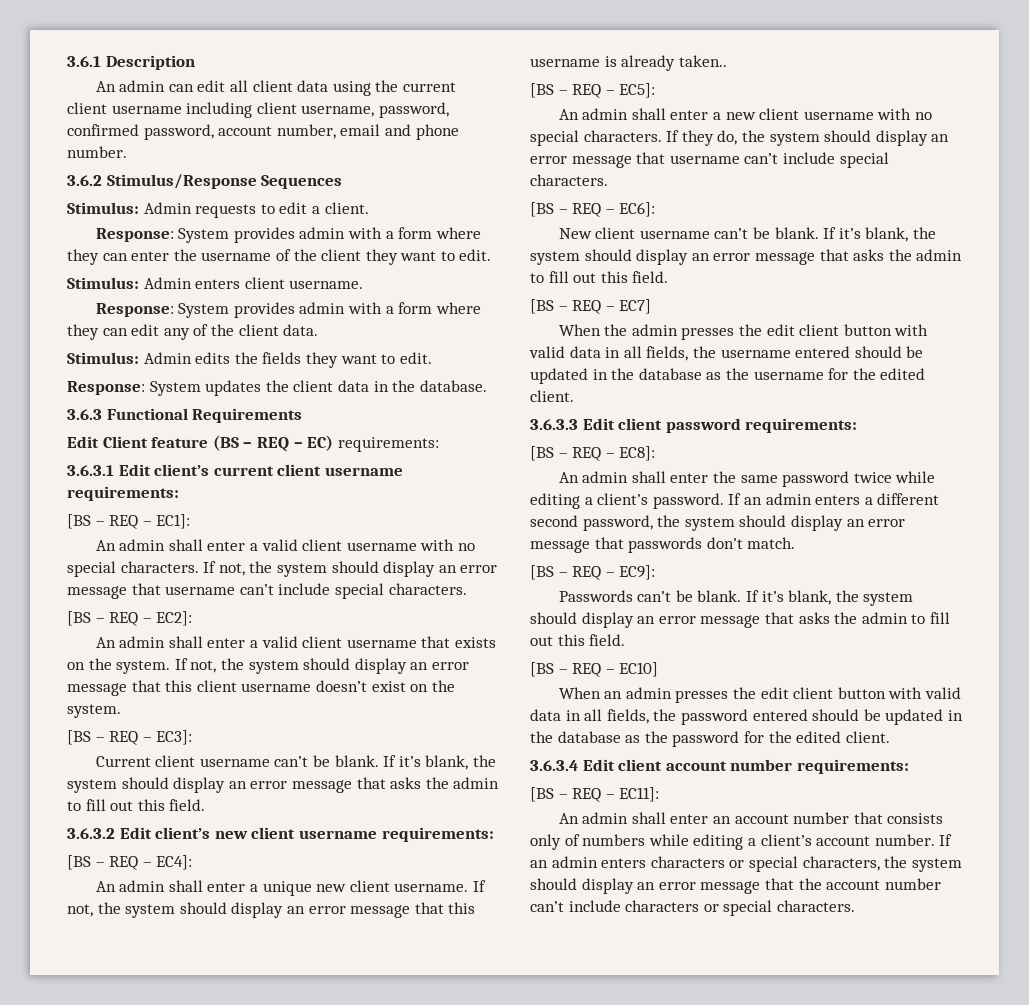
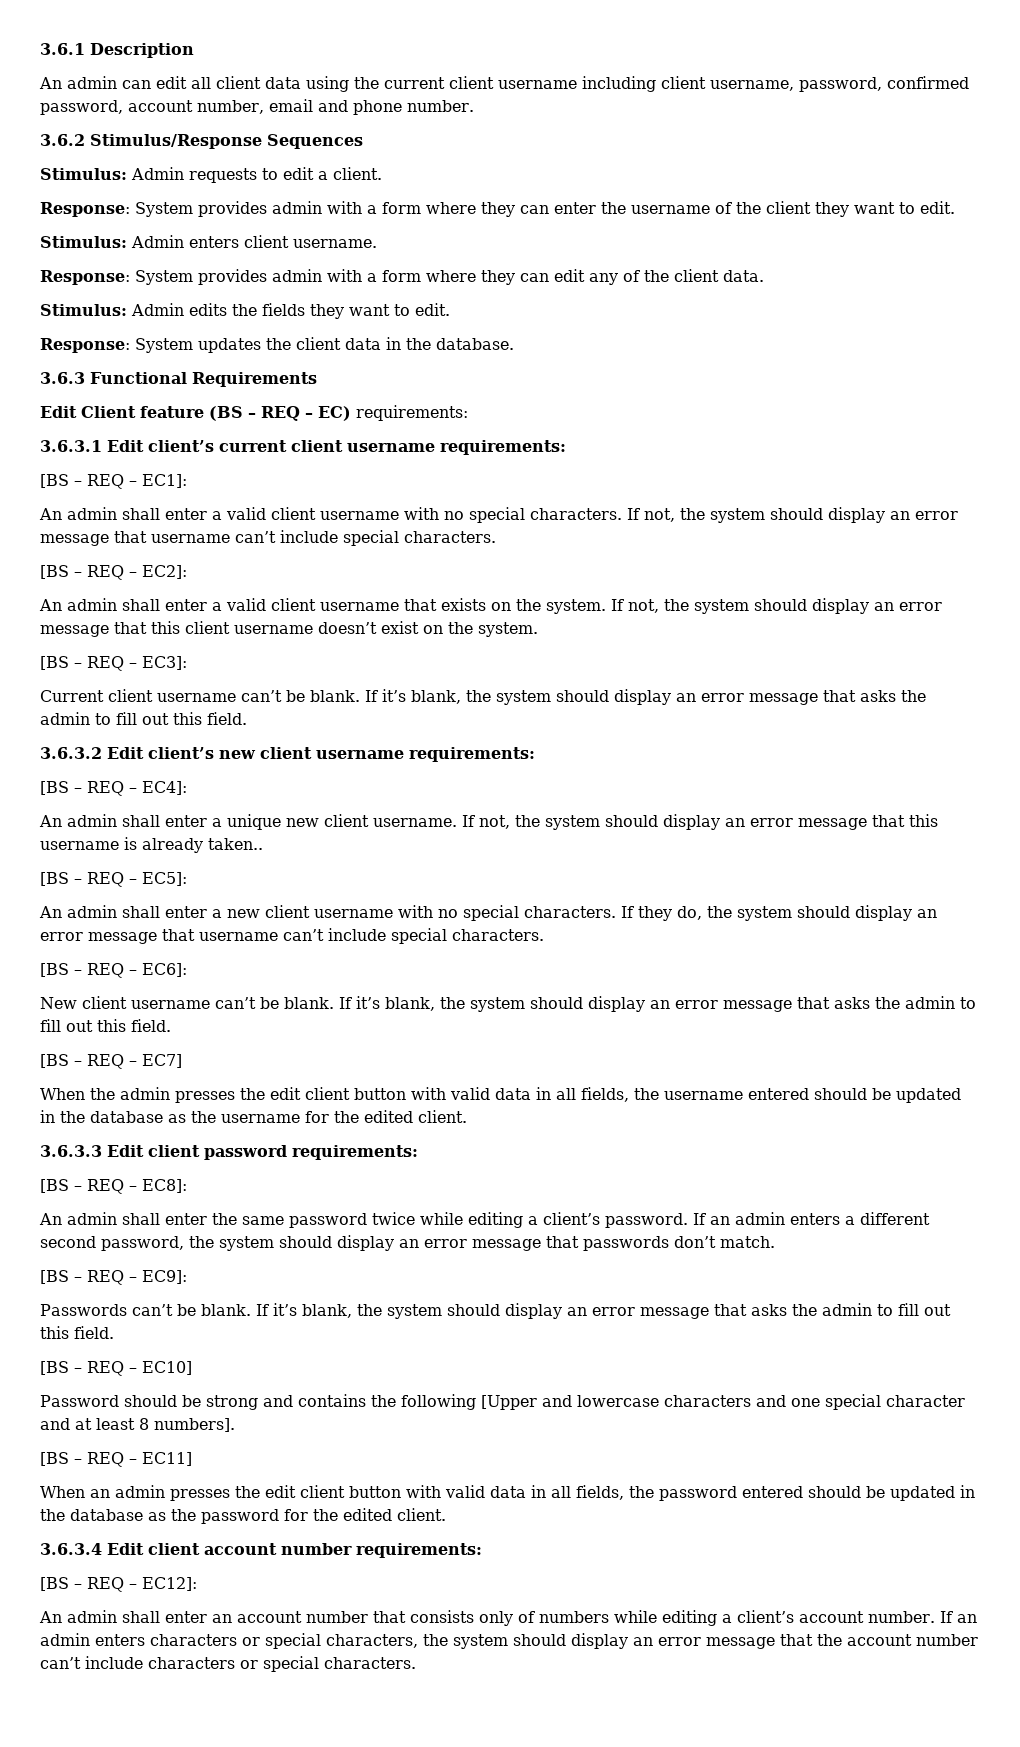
+ Password should be strong and contains the following [Upper and lowercase characters and one special character and at least 8 numbers].
+ [BS – REQ – EC11]
- [BS – REQ – EC11]:
+ [BS – REQ – EC12]:

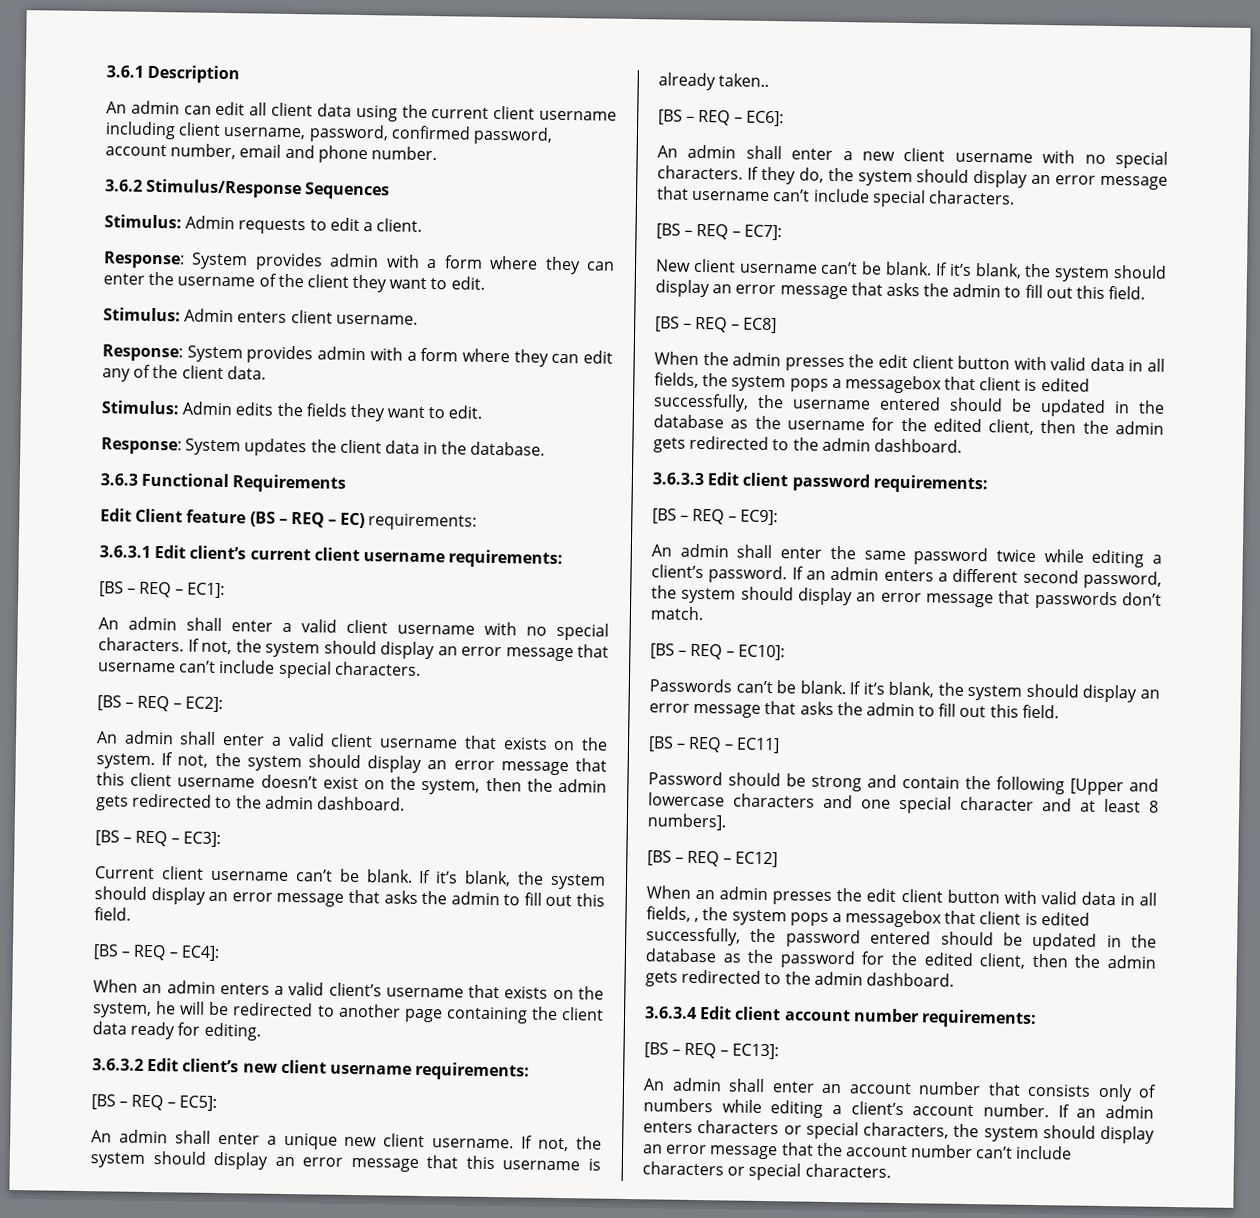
- If not, the system should display an error message that this client username doesn’t exist on the system.
+ If not, the system should display an error message that this client username doesn’t exist on the system, then the admin gets redirected to the admin dashboard.
+ [BS – REQ – EC4]:
+ When an admin enters a valid client’s username that exists on the system, he will be redirected to another page containing the client data ready for editing.
- [BS – REQ – EC4]:
+ [BS – REQ – EC5]:
- [BS – REQ – EC5]:
+ [BS – REQ – EC6]:
- [BS – REQ – EC6]:
+ [BS – REQ – EC7]:
- [BS – REQ – EC7]
+ [BS – REQ – EC8]
- When the admin presses the edit client button with valid data in all fields, the username entered should be updated in the database as the username for the edited client.
+ When the admin presses the edit client button with valid data in all fields, the system pops a messagebox that client is edited successfully, the username entered should be updated in the database as the username for the edited client, then the admin gets redirected to the admin dashboard.
- [BS – REQ – EC8]:
+ [BS – REQ – EC9]:
- [BS – REQ – EC9]:
+ [BS – REQ – EC10]:
- [BS – REQ – EC10]
+ [BS – REQ – EC11]
- Password should be strong and contains the following [Upper and lowercase characters and one special character and at least 8 numbers].
+ Password should be strong and contain the following [Upper and lowercase characters and one special character and at least 8 numbers].
- [BS – REQ – EC11]
+ [BS – REQ – EC12]
- When an admin presses the edit client button with valid data in all fields, the password entered should be updated in the database as the password for the edited client.
+ When an admin presses the edit client button with valid data in all fields, , the system pops a messagebox that client is edited successfully, the password entered should be updated in the database as the password for the edited client, then the admin gets redirected to the admin dashboard.
- [BS – REQ – EC12]:
+ [BS – REQ – EC13]:

